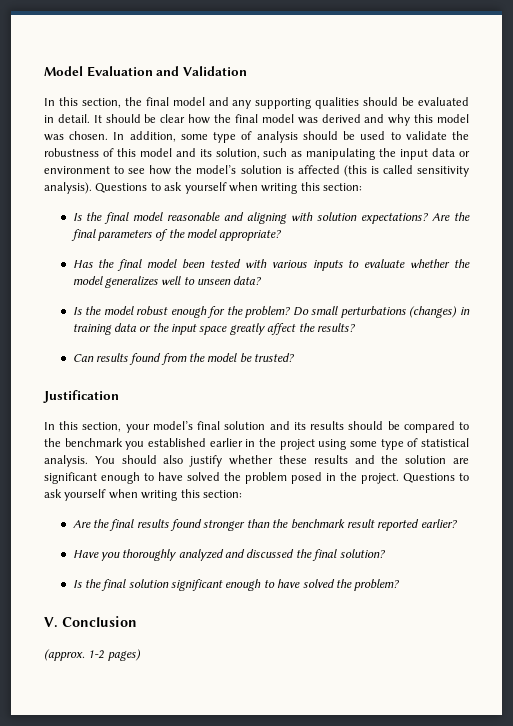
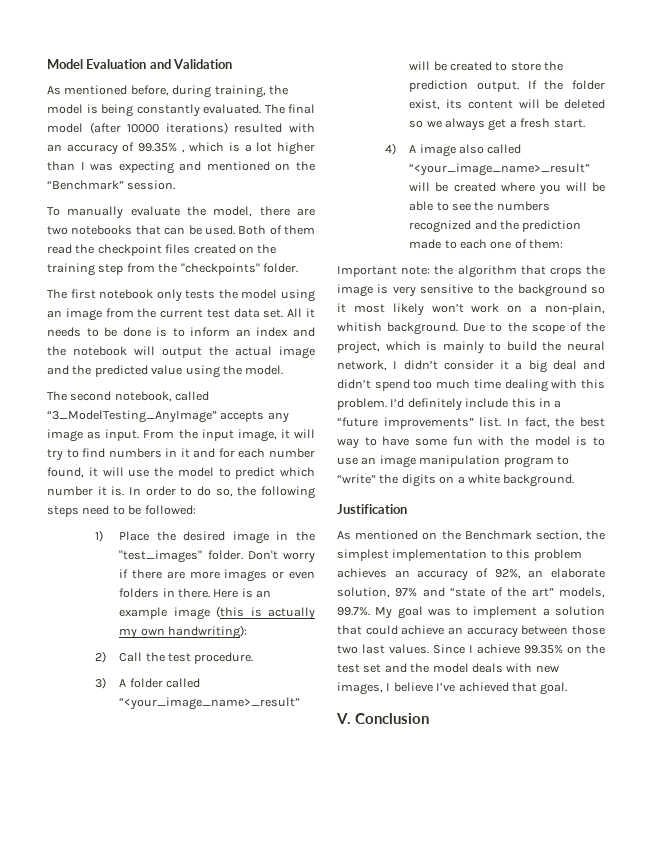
- In this section, the final model and any supporting qualities should be evaluated in detail. It should be clear how the final model was derived and why this model was chosen. In addition, some type of analysis should be used to validate the robustness of this model and its solution, such as manipulating the input data or environment to see how the model’s solution is affected (this is called sensitivity analysis). Questions to ask yourself when writing this section:
- Is the final model reasonable and aligning with solution expectations? Are the final parameters of the model appropriate?
- Has the final model been tested with various inputs to evaluate whether the model generalizes well to unseen data?
- Is the model robust enough for the problem? Do small perturbations (changes) in training data or the input space greatly affect the results?
- Can results found from the model be trusted?
+ As mentioned before, during training, the model is being constantly evaluated. The final model (after 10000 iterations) resulted with an accuracy of 99.35% , which is a lot higher than I was expecting and mentioned on the “Benchmark” session.
+ To manually evaluate the model, there are two notebooks that can be used. Both of them read the checkpoint files created on the training step from the "checkpoints" folder.
+ The first notebook only tests the model using an image from the current test data set. All it needs to be done is to inform an index and the notebook will output the actual image and the predicted value using the model.
+ The second notebook, called “3_ModelTesting_AnyImage” accepts any image as input. From the input image, it will try to find numbers in it and for each number found, it will use the model to predict which number it is. In order to do so, the following steps need to be followed:
+ 1) Place the desired image in the "test_images" folder. Don't worry if there are more images or even folders in there. Here is an example image (this is actually my own handwriting):
+ 2) Call the test procedure.
+ 3) A folder called “<your_image_name>_result” will be created to store the prediction output. If the folder exist, its content will be deleted so we always get a fresh start.
+ 4) A image also called “<your_image_name>_result” will be created where you will be able to see the numbers recognized and the prediction made to each one of them:
+ Important note: the algorithm that crops the image is very sensitive to the background so it most likely won’t work on a non-plain, whitish background. Due to the scope of the project, which is mainly to build the neural network, I didn’t consider it a big deal and didn’t spend too much time dealing with this problem. I’d definitely include this in a “future improvements” list. In fact, the best way to have some fun with the model is to use an image manipulation program to “write” the digits on a white background.
  Justification
- In this section, your model’s final solution and its results should be compared to the benchmark you established earlier in the project using some type of statistical analysis. You should also justify whether these results and the solution are significant enough to have solved the problem posed in the project. Questions to ask yourself when writing this section:
- Are the final results found stronger than the benchmark result reported earlier?
- Have you thoroughly analyzed and discussed the final solution?
- Is the final solution significant enough to have solved the problem?
+ As mentioned on the Benchmark section, the simplest implementation to this problem achieves an accuracy of 92%, an elaborate solution, 97% and “state of the art” models, 99.7%. My goal was to implement a solution that could achieve an accuracy between those two last values. Since I achieve 99.35% on the test set and the model deals with new images, I believe I’ve achieved that goal.
- (approx. 1-2 pages)

